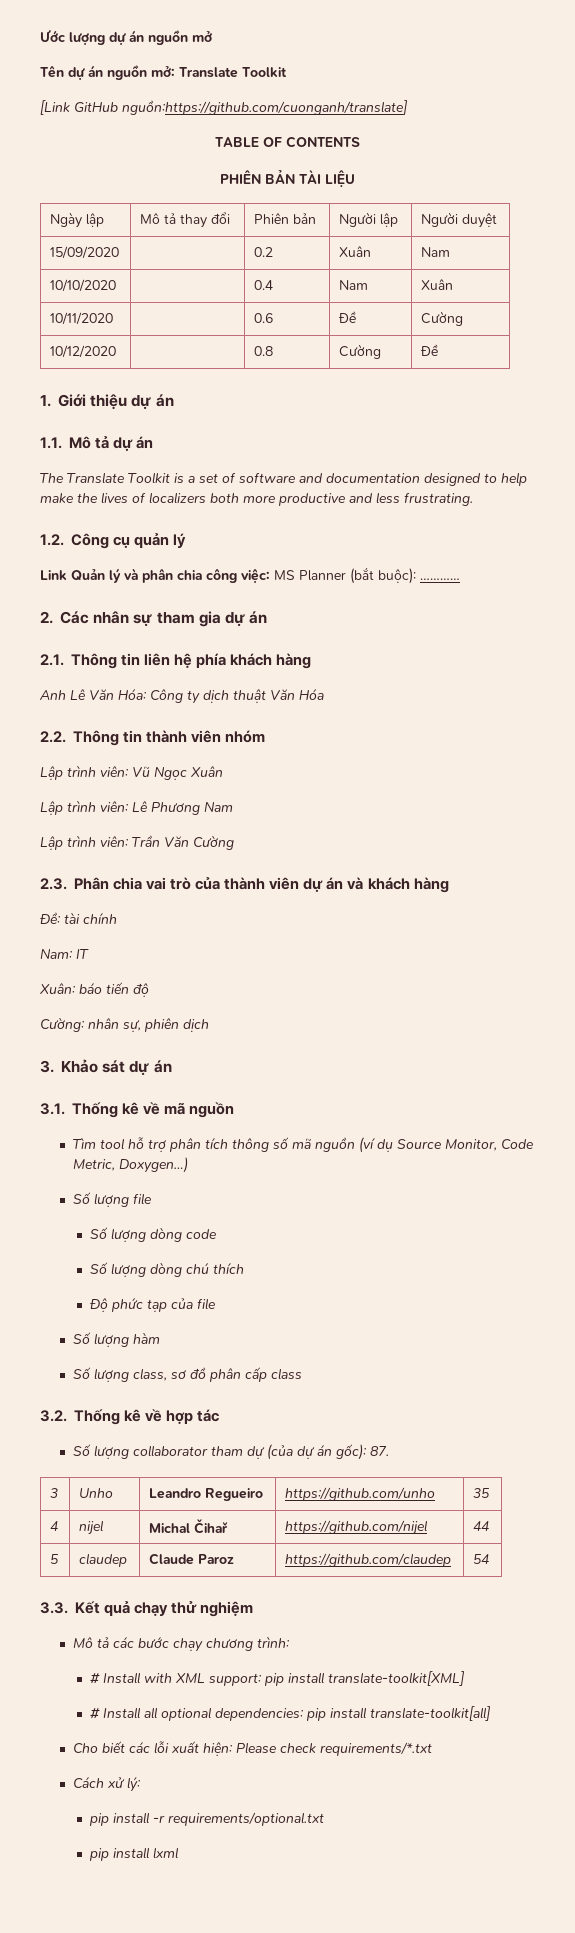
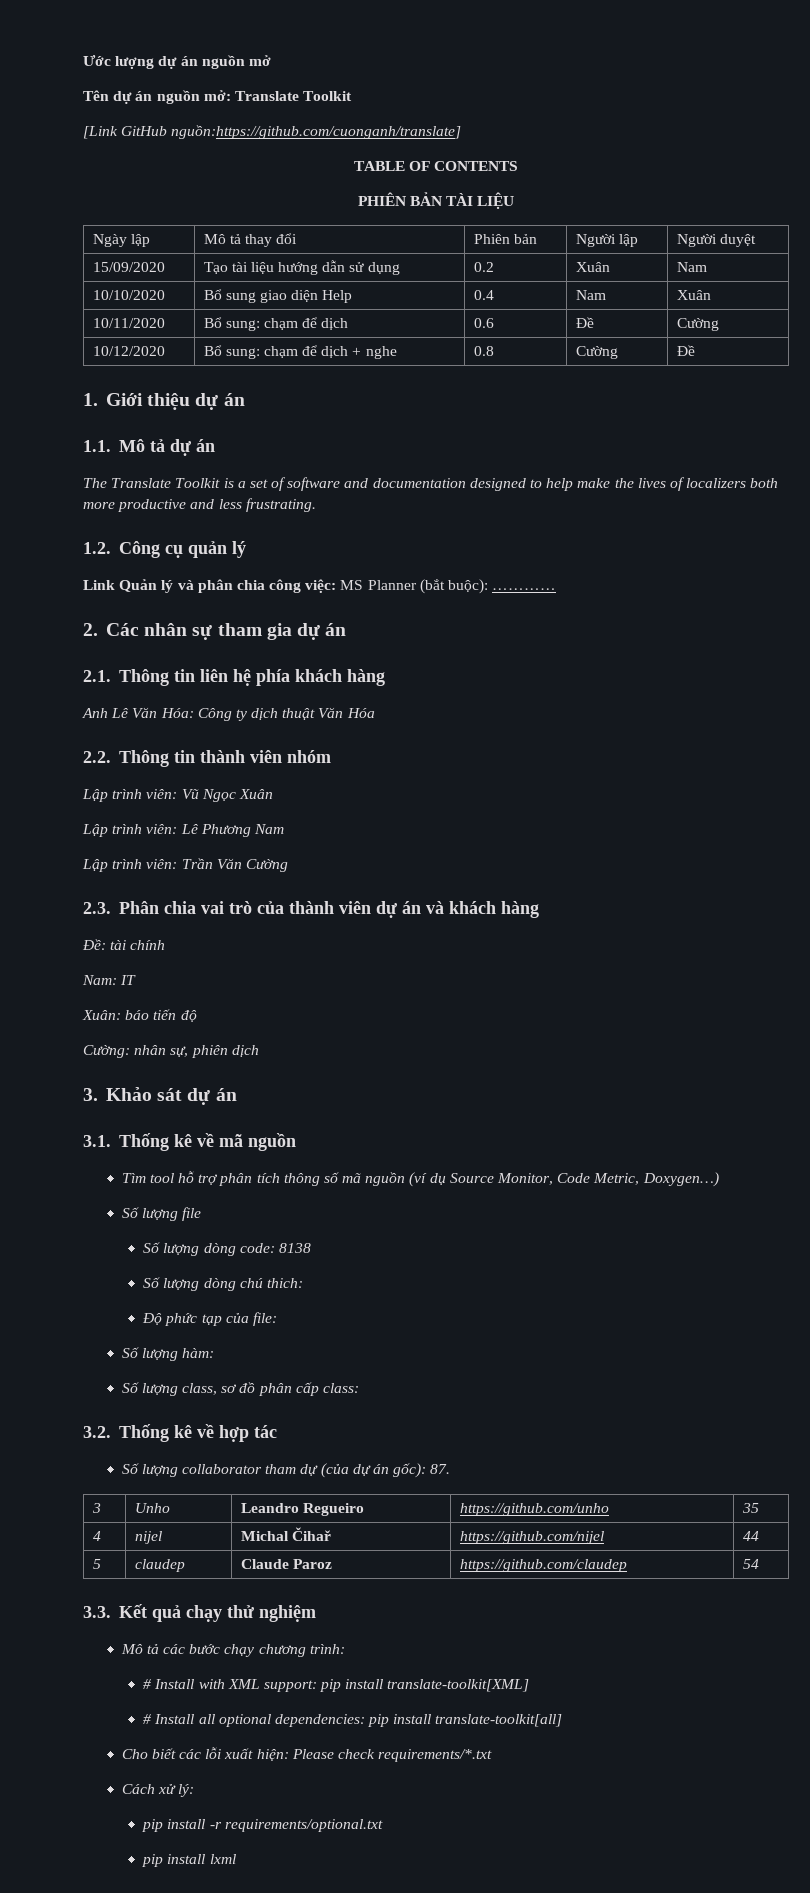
- 15/09/2020 | | 0.2 | Xuân | Nam
+ 15/09/2020 | Tạo tài liệu hướng dẫn sử dụng | 0.2 | Xuân | Nam
- 10/10/2020 | | 0.4 | Nam | Xuân
+ 10/10/2020 | Bổ sung giao diện Help | 0.4 | Nam | Xuân
- 10/11/2020 | | 0.6 | Đề | Cường
+ 10/11/2020 | Bổ sung: chạm để dịch | 0.6 | Đề | Cường
- 10/12/2020 | | 0.8 | Cường | Đề
+ 10/12/2020 | Bổ sung: chạm để dịch + nghe | 0.8 | Cường | Đề
- Số lượng dòng code
+ Số lượng dòng code: 8138
- Số lượng dòng chú thích
+ Số lượng dòng chú thich:
- Độ phức tạp của file
- Số lượng hàm
+ Độ phức tạp của file:
+ Số lượng hàm:
- Số lượng class, sơ đồ phân cấp class
+ Số lượng class, sơ đồ phân cấp class:

